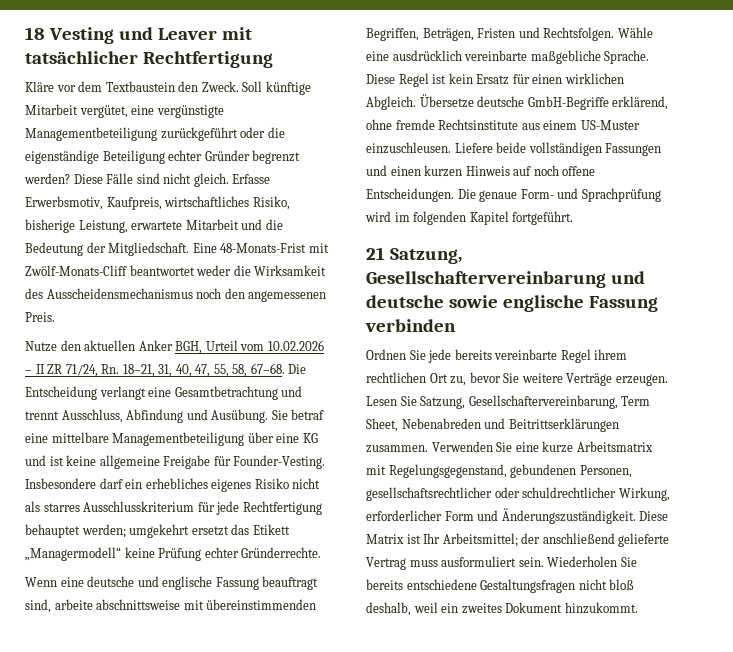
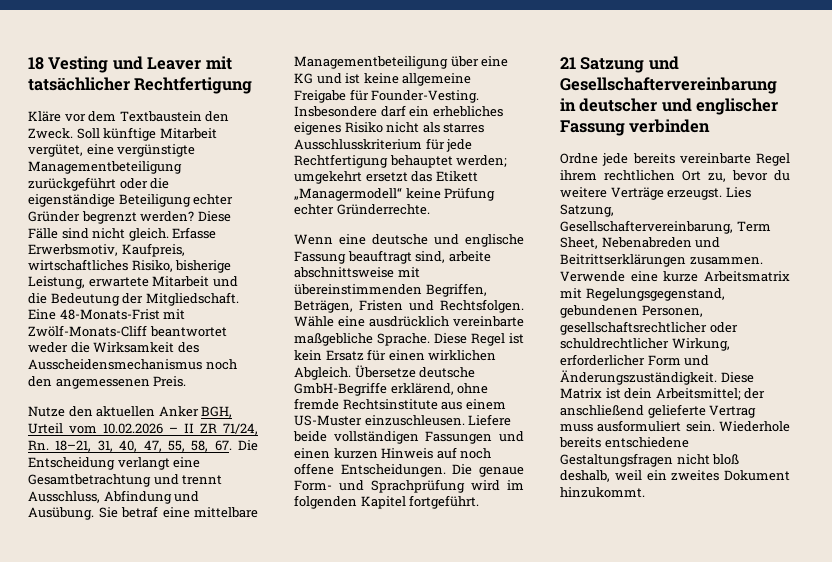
- Nutze den aktuellen Anker BGH, Urteil vom 10.02.2026 – II ZR 71/24, Rn. 18–21, 31, 40, 47, 55, 58, 67–68. Die Entscheidung verlangt eine Gesamtbetrachtung und trennt Ausschluss, Abfindung und Ausübung.
+ Nutze den aktuellen Anker BGH, Urteil vom 10.02.2026 – II ZR 71/24, Rn. 18–21, 31, 40, 47, 55, 58, 67. Die Entscheidung verlangt eine Gesamtbetrachtung und trennt Ausschluss, Abfindung und Ausübung.
- 21 Satzung, Gesellschaftervereinbarung und deutsche sowie englische Fassung verbinden
+ 21 Satzung und Gesellschaftervereinbarung in deutscher und englischer Fassung verbinden
- Ordnen Sie jede bereits vereinbarte Regel ihrem rechtlichen Ort zu, bevor Sie weitere Verträge erzeugen. Lesen Sie Satzung, Gesellschaftervereinbarung, Term Sheet, Nebenabreden und Beitrittserklärungen zusammen.
+ Ordne jede bereits vereinbarte Regel ihrem rechtlichen Ort zu, bevor du weitere Verträge erzeugst. Lies Satzung, Gesellschaftervereinbarung, Term Sheet, Nebenabreden und Beitrittserklärungen zusammen.
- Verwenden Sie eine kurze Arbeitsmatrix mit Regelungsgegenstand, gebundenen Personen, gesellschaftsrechtlicher oder schuldrechtlicher Wirkung, erforderlicher Form und Änderungszuständigkeit.
+ Verwende eine kurze Arbeitsmatrix mit Regelungsgegenstand, gebundenen Personen, gesellschaftsrechtlicher oder schuldrechtlicher Wirkung, erforderlicher Form und Änderungszuständigkeit.
- Diese Matrix ist Ihr Arbeitsmittel; der anschließend gelieferte Vertrag muss ausformuliert sein.
+ Diese Matrix ist dein Arbeitsmittel; der anschließend gelieferte Vertrag muss ausformuliert sein.
- Wiederholen Sie bereits entschiedene Gestaltungsfragen nicht bloß deshalb, weil ein zweites Dokument hinzukommt.
+ Wiederhole bereits entschiedene Gestaltungsfragen nicht bloß deshalb, weil ein zweites Dokument hinzukommt.

